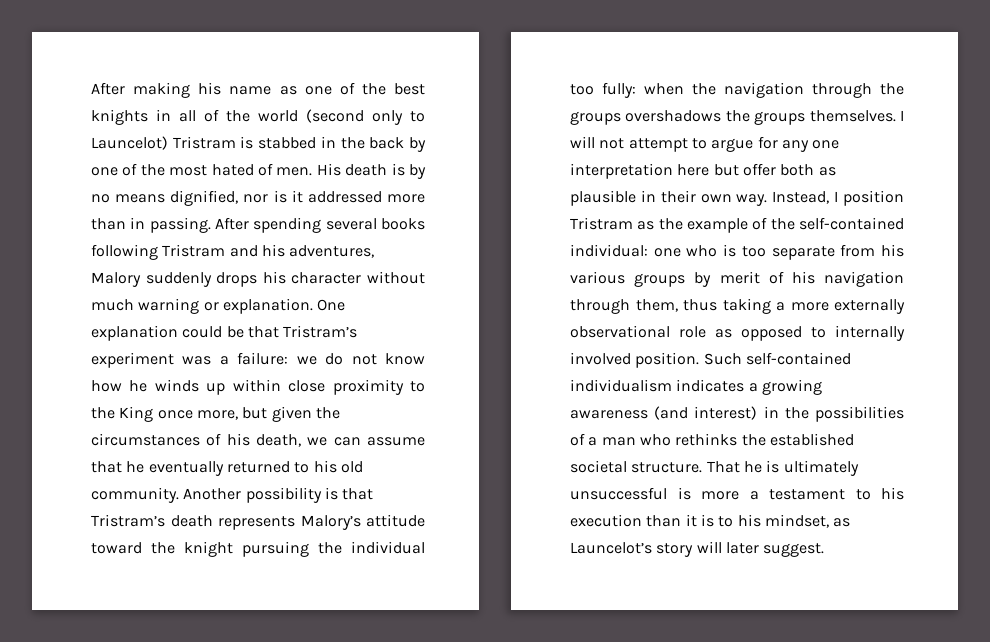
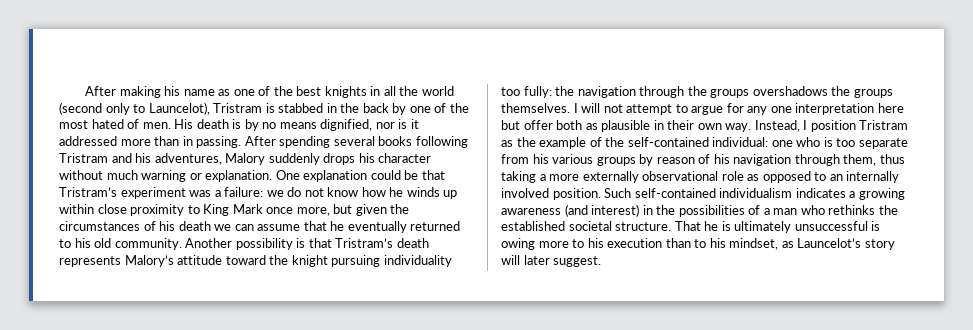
- After making his name as one of the best knights in all of the world (second only to Launcelot) Tristram is stabbed in the back by one of the most hated of men.
+ After making his name as one of the best knights in all the world (second only to Launcelot), Tristram is stabbed in the back by one of the most hated of men.
- One explanation could be that Tristram’s experiment was a failure: we do not know how he winds up within close proximity to the King once more, but given the circumstances of his death, we can assume that he eventually returned to his old community.
+ One explanation could be that Tristram’s experiment was a failure: we do not know how he winds up within close proximity to King Mark once more, but given the circumstances of his death we can assume that he eventually returned to his old community.
- Another possibility is that Tristram’s death represents Malory’s attitude toward the knight pursuing the individual too fully: when the navigation through the groups overshadows the groups themselves.
+ Another possibility is that Tristram’s death represents Malory’s attitude toward the knight pursuing individuality too fully: the navigation through the groups overshadows the groups themselves.
- Instead, I position Tristram as the example of the self-contained individual: one who is too separate from his various groups by merit of his navigation through them, thus taking a more externally observational role as opposed to internally involved position.
+ Instead, I position Tristram as the example of the self-contained individual: one who is too separate from his various groups by reason of his navigation through them, thus taking a more externally observational role as opposed to an internally involved position.
- That he is ultimately unsuccessful is more a testament to his execution than it is to his mindset, as Launcelot’s story will later suggest.
+ That he is ultimately unsuccessful is owing more to his execution than to his mindset, as Launcelot’s story will later suggest.

